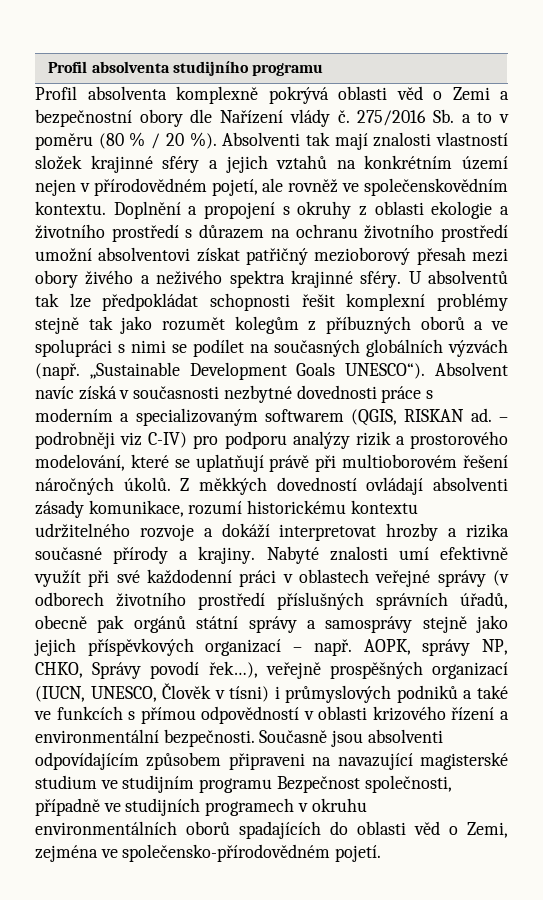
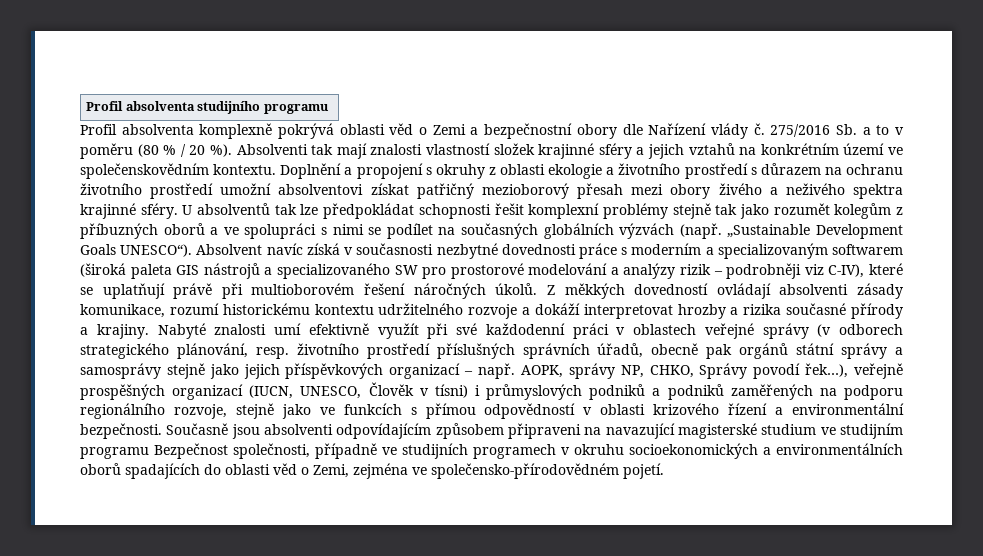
- Absolventi tak mají znalosti vlastností složek krajinné sféry a jejich vztahů na konkrétním území nejen v přírodovědném pojetí, ale rovněž ve společenskovědním kontextu.
+ Absolventi tak mají znalosti vlastností složek krajinné sféry a jejich vztahů na konkrétním území ve společenskovědním kontextu.
- Absolvent navíc získá v současnosti nezbytné dovednosti práce s moderním a specializovaným softwarem (QGIS, RISKAN ad. – podrobněji viz C-IV) pro podporu analýzy rizik a prostorového modelování, které se uplatňují právě při multioborovém řešení náročných úkolů.
+ Absolvent navíc získá v současnosti nezbytné dovednosti práce s moderním a specializovaným softwarem (široká paleta GIS nástrojů a specializovaného SW pro prostorové modelování a analýzy rizik – podrobněji viz C-IV), které se uplatňují právě při multioborovém řešení náročných úkolů.
- Nabyté znalosti umí efektivně využít při své každodenní práci v oblastech veřejné správy (v odborech životního prostředí příslušných správních úřadů, obecně pak orgánů státní správy a samosprávy stejně jako jejich příspěvkových organizací – např.
+ Nabyté znalosti umí efektivně využít při své každodenní práci v oblastech veřejné správy (v odborech strategického plánování, resp. životního prostředí příslušných správních úřadů, obecně pak orgánů státní správy a samosprávy stejně jako jejich příspěvkových organizací – např.
- AOPK, správy NP, CHKO, Správy povodí řek…), veřejně prospěšných organizací (IUCN, UNESCO, Člověk v tísni) i průmyslových podniků a také ve funkcích s přímou odpovědností v oblasti krizového řízení a environmentální bezpečnosti.
+ AOPK, správy NP, CHKO, Správy povodí řek…), veřejně prospěšných organizací (IUCN, UNESCO, Člověk v tísni) i průmyslových podniků a podniků zaměřených na podporu regionálního rozvoje, stejně jako ve funkcích s přímou odpovědností v oblasti krizového řízení a environmentální bezpečnosti.
- Současně jsou absolventi odpovídajícím způsobem připraveni na navazující magisterské studium ve studijním programu Bezpečnost společnosti, případně ve studijních programech v okruhu environmentálních oborů spadajících do oblasti věd o Zemi, zejména ve společensko-přírodovědném pojetí.
+ Současně jsou absolventi odpovídajícím způsobem připraveni na navazující magisterské studium ve studijním programu Bezpečnost společnosti, případně ve studijních programech v okruhu socioekonomických a environmentálních oborů spadajících do oblasti věd o Zemi, zejména ve společensko-přírodovědném pojetí.

